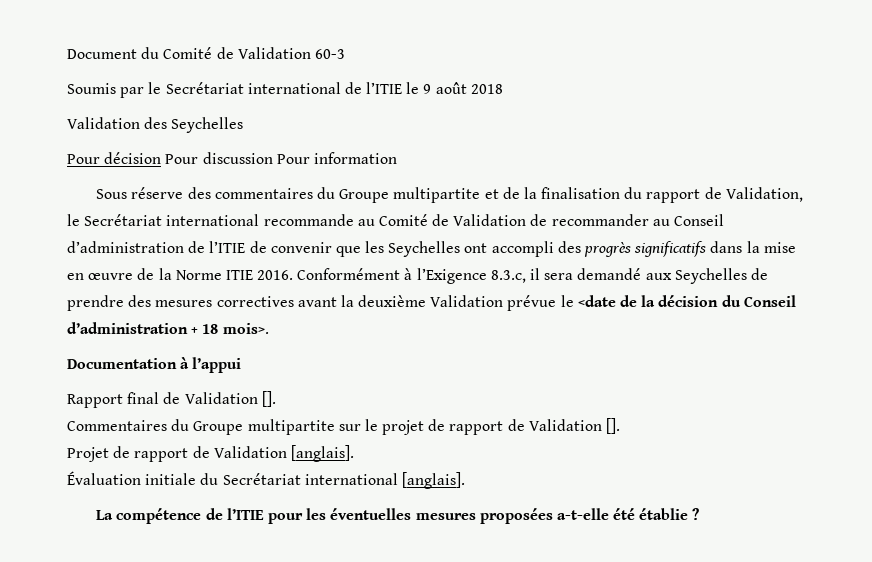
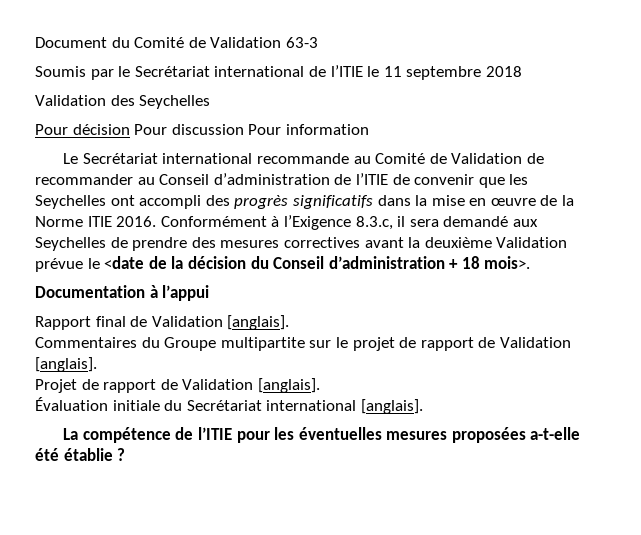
- Document du Comité de Validation 60-3
+ Document du Comité de Validation 63-3
- Soumis par le Secrétariat international de l’ITIE le 9 août 2018
+ Soumis par le Secrétariat international de l’ITIE le 11 septembre 2018
- Sous réserve des commentaires du Groupe multipartite et de la finalisation du rapport de Validation, le Secrétariat international recommande au Comité de Validation de recommander au Conseil d’administration de l’ITIE de convenir que les Seychelles ont accompli des progrès significatifs dans la mise en œuvre de la Norme ITIE 2016.
+ Le Secrétariat international recommande au Comité de Validation de recommander au Conseil d’administration de l’ITIE de convenir que les Seychelles ont accompli des progrès significatifs dans la mise en œuvre de la Norme ITIE 2016.
- Rapport final de Validation [].
+ Rapport final de Validation [anglais].
- Commentaires du Groupe multipartite sur le projet de rapport de Validation [].
+ Commentaires du Groupe multipartite sur le projet de rapport de Validation [anglais].

